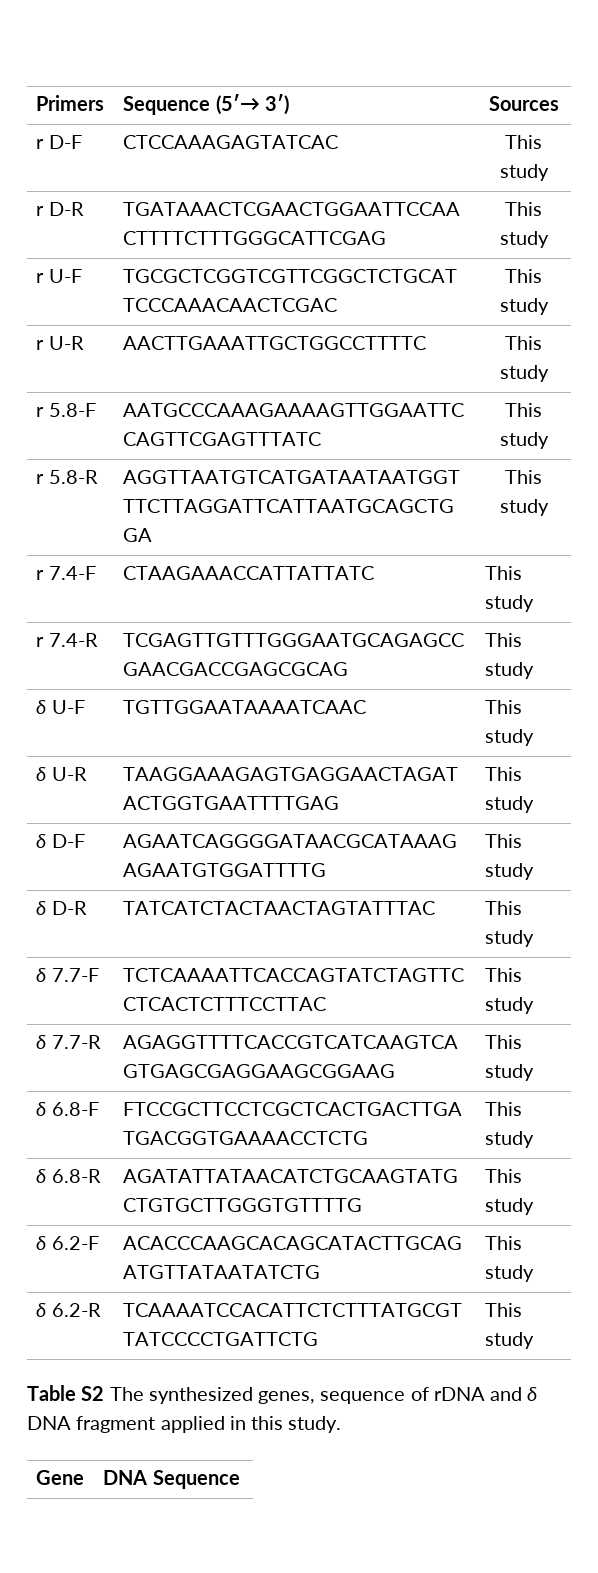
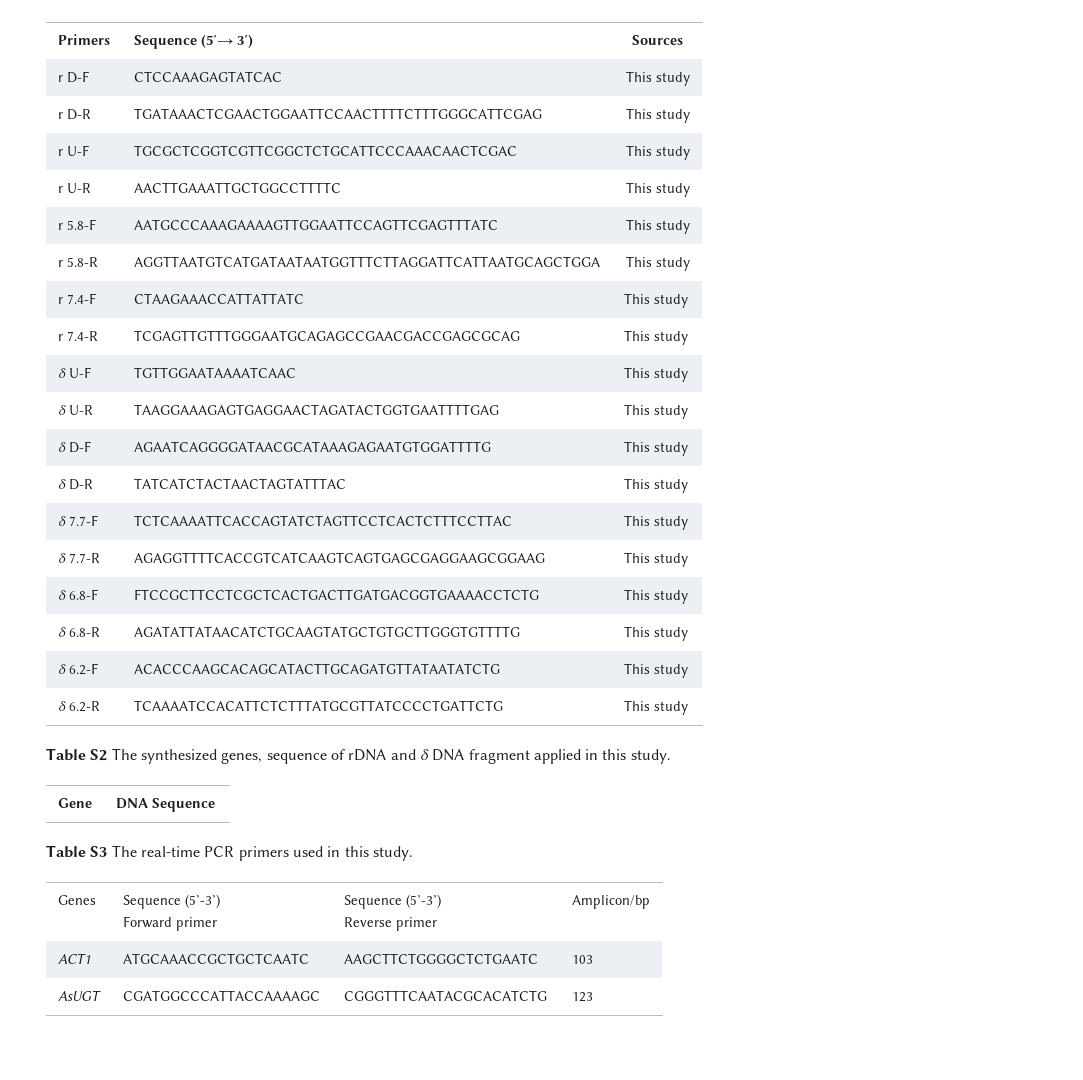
+ Table S3 The real-time PCR primers used in this study.
+ Genes | Sequence (5’-3’)
+ Forward primer | Sequence (5’-3’)
+ Reverse primer | Amplicon/bp
+ ACT1 | ATGCAAACCGCTGCTCAATC | AAGCTTCTGGGGCTCTGAATC | 103
+ AsUGT | CGATGGCCCATTACCAAAAGC | CGGGTTTCAATACGCACATCTG | 123

